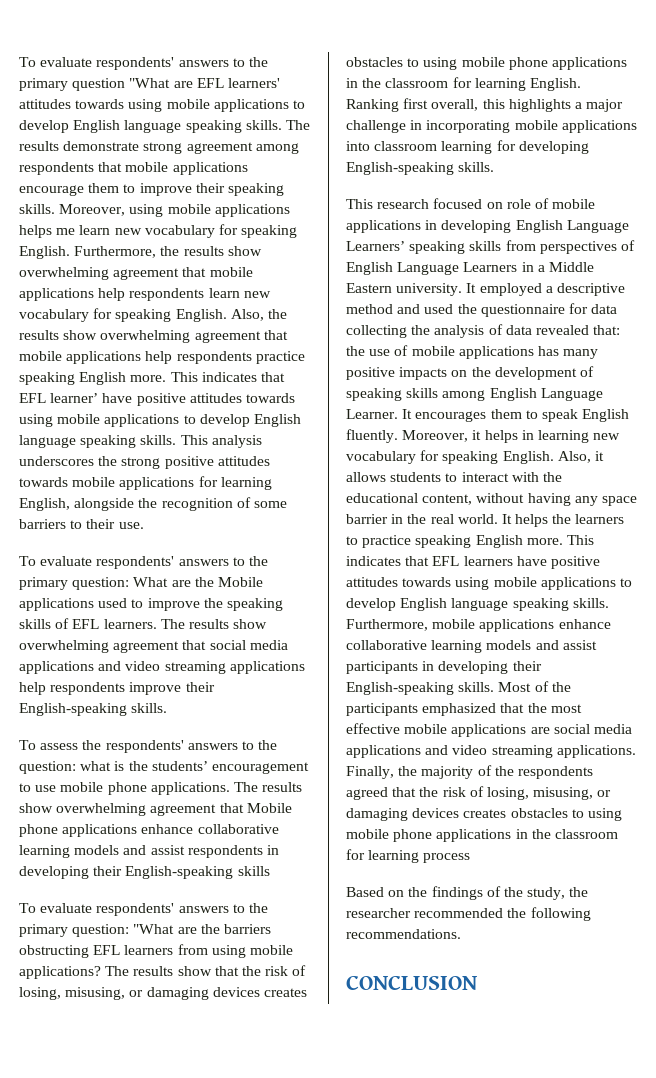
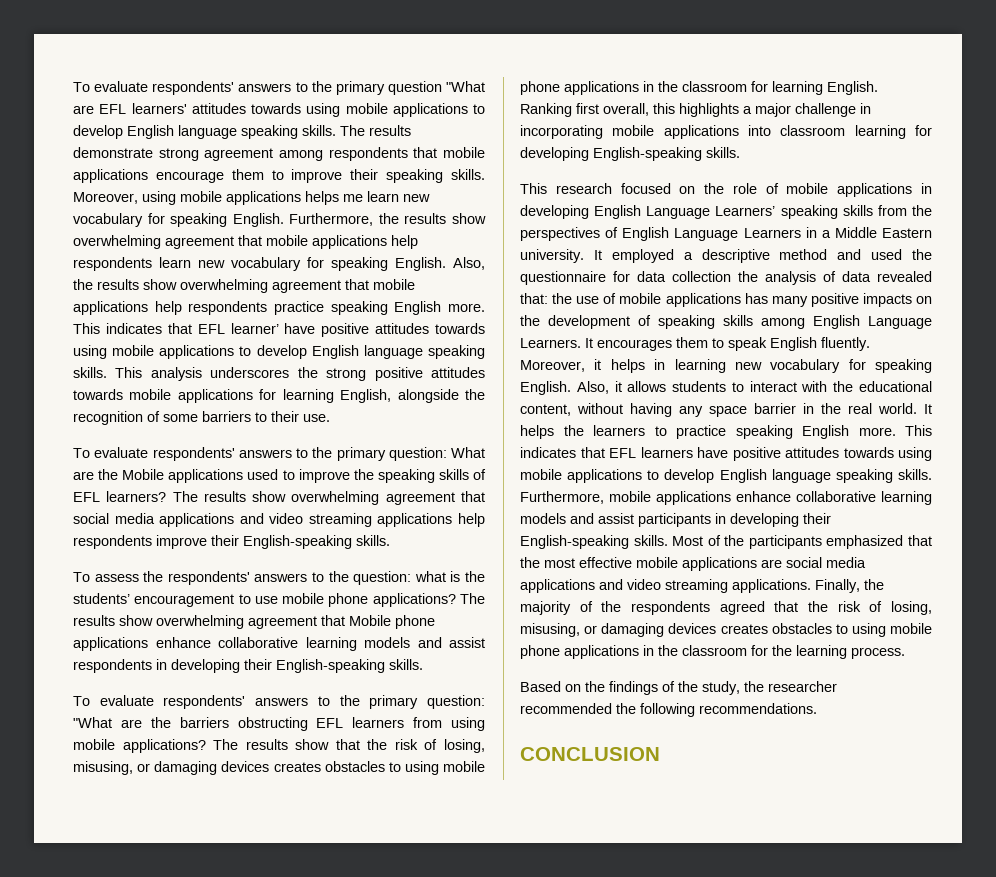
- To evaluate respondents' answers to the primary question: What are the Mobile applications used to improve the speaking skills of EFL learners.
+ To evaluate respondents' answers to the primary question: What are the Mobile applications used to improve the speaking skills of EFL learners?
- To assess the respondents' answers to the question: what is the students’ encouragement to use mobile phone applications.
+ To assess the respondents' answers to the question: what is the students’ encouragement to use mobile phone applications?
- The results show overwhelming agreement that Mobile phone applications enhance collaborative learning models and assist respondents in developing their English-speaking skills
+ The results show overwhelming agreement that Mobile phone applications enhance collaborative learning models and assist respondents in developing their English-speaking skills.
- This research focused on role of mobile applications in developing English Language Learners’ speaking skills from perspectives of English Language Learners in a Middle Eastern university.
+ This research focused on the role of mobile applications in developing English Language Learners’ speaking skills from the perspectives of English Language Learners in a Middle Eastern university.
- It employed a descriptive method and used the questionnaire for data collecting the analysis of data revealed that: the use of mobile applications has many positive impacts on the development of speaking skills among English Language Learner.
+ It employed a descriptive method and used the questionnaire for data collection the analysis of data revealed that: the use of mobile applications has many positive impacts on the development of speaking skills among English Language Learners.
- Finally, the majority of the respondents agreed that the risk of losing, misusing, or damaging devices creates obstacles to using mobile phone applications in the classroom for learning process
+ Finally, the majority of the respondents agreed that the risk of losing, misusing, or damaging devices creates obstacles to using mobile phone applications in the classroom for the learning process.

